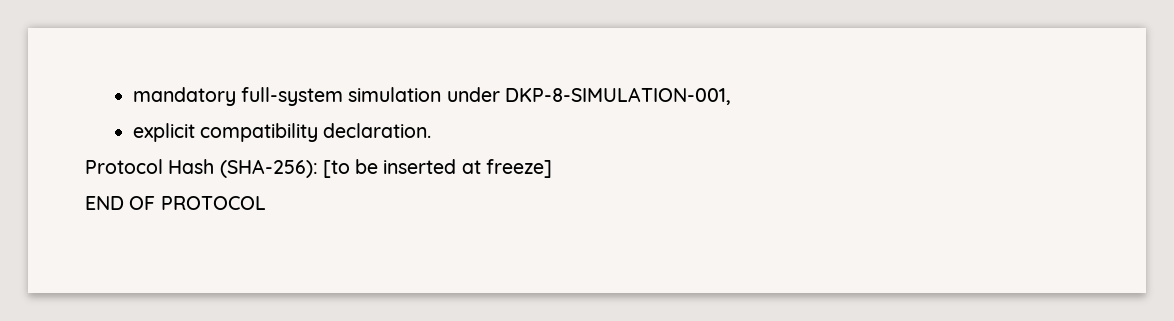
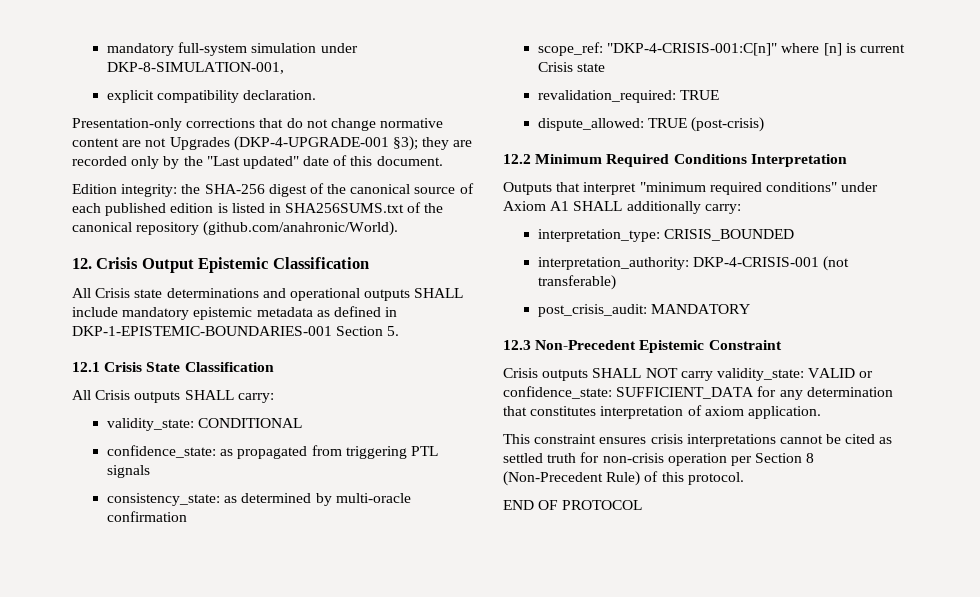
- Protocol Hash (SHA-256): [to be inserted at freeze]
+ Presentation-only corrections that do not change normative content are not Upgrades (DKP-4-UPGRADE-001 §3); they are recorded only by the "Last updated" date of this document.
+ Edition integrity: the SHA-256 digest of the canonical source of each published edition is listed in SHA256SUMS.txt of the canonical repository (github.com/anahronic/World).
+ 12. Crisis Output Epistemic Classification
+ All Crisis state determinations and operational outputs SHALL include mandatory epistemic metadata as defined in DKP-1-EPISTEMIC-BOUNDARIES-001 Section 5.
+ 12.1 Crisis State Classification
+ All Crisis outputs SHALL carry:
+ validity_state: CONDITIONAL
+ confidence_state: as propagated from triggering PTL signals
+ consistency_state: as determined by multi-oracle confirmation
+ scope_ref: "DKP-4-CRISIS-001:C[n]" where [n] is current Crisis state
+ revalidation_required: TRUE
+ dispute_allowed: TRUE (post-crisis)
+ 12.2 Minimum Required Conditions Interpretation
+ Outputs that interpret "minimum required conditions" under Axiom A1 SHALL additionally carry:
+ interpretation_type: CRISIS_BOUNDED
+ interpretation_authority: DKP-4-CRISIS-001 (not transferable)
+ post_crisis_audit: MANDATORY
+ 12.3 Non-Precedent Epistemic Constraint
+ Crisis outputs SHALL NOT carry validity_state: VALID or confidence_state: SUFFICIENT_DATA for any determination that constitutes interpretation of axiom application.
+ This constraint ensures crisis interpretations cannot be cited as settled truth for non-crisis operation per Section 8 (Non-Precedent Rule) of this protocol.

